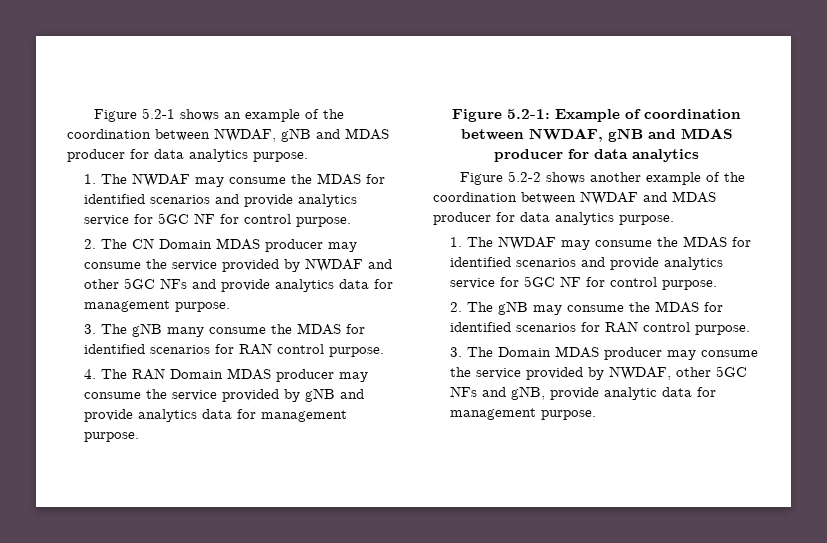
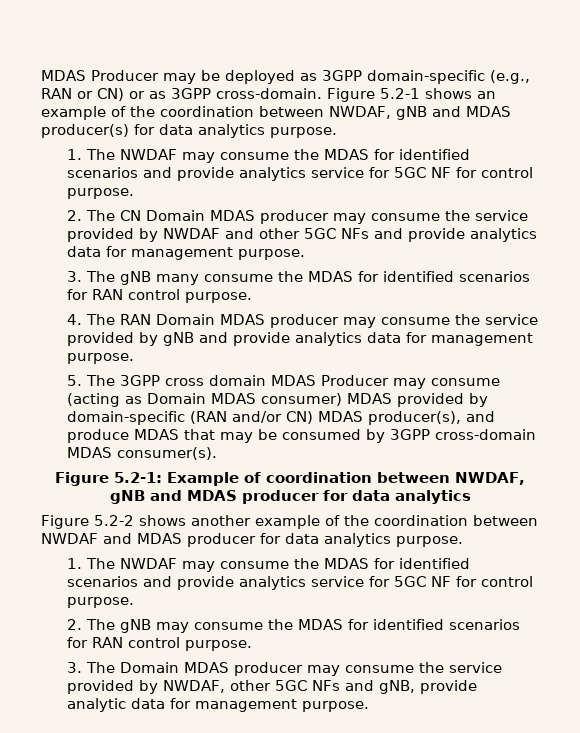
+ MDAS Producer may be deployed as 3GPP domain-specific (e.g., RAN or CN) or as 3GPP cross-domain.
- Figure 5.2-1 shows an example of the coordination between NWDAF, gNB and MDAS producer for data analytics purpose.
+ Figure 5.2-1 shows an example of the coordination between NWDAF, gNB and MDAS producer(s) for data analytics purpose.
+ 5. The 3GPP cross domain MDAS Producer may consume (acting as Domain MDAS consumer) MDAS provided by domain-specific (RAN and/or CN) MDAS producer(s), and produce MDAS that may be consumed by 3GPP cross-domain MDAS consumer(s).

